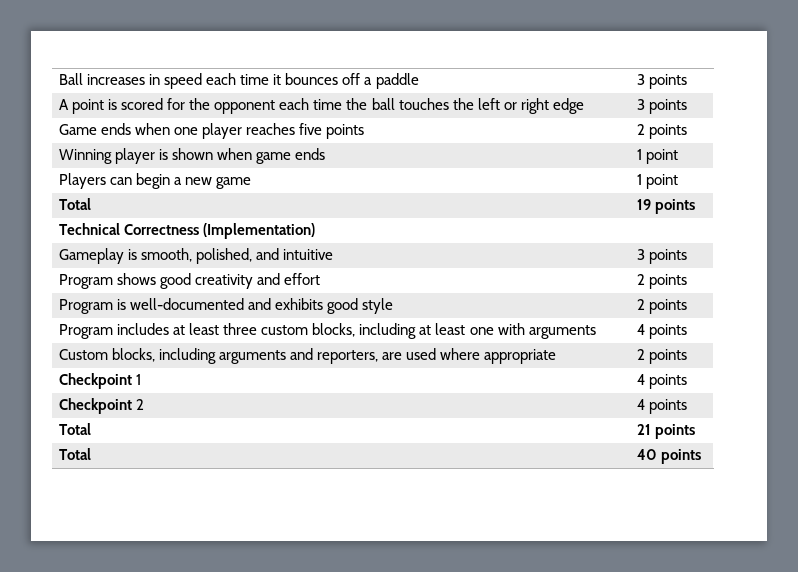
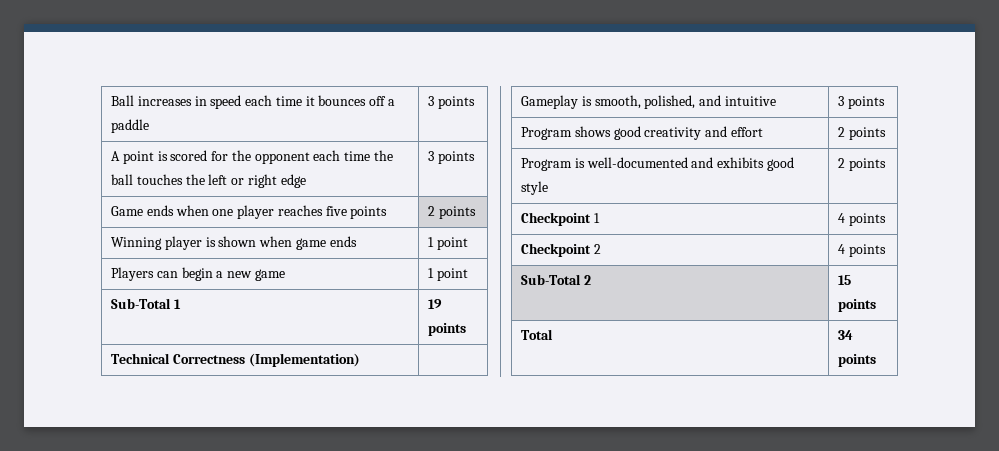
- Total | 19 points
+ Sub-Total 1 | 19 points
- Program includes at least three custom blocks, including at least one with arguments | 4 points
- Custom blocks, including arguments and reporters, are used where appropriate | 2 points
- Total | 21 points
- Total | 40 points
+ Sub-Total 2 | 15 points
+ Total | 34 points

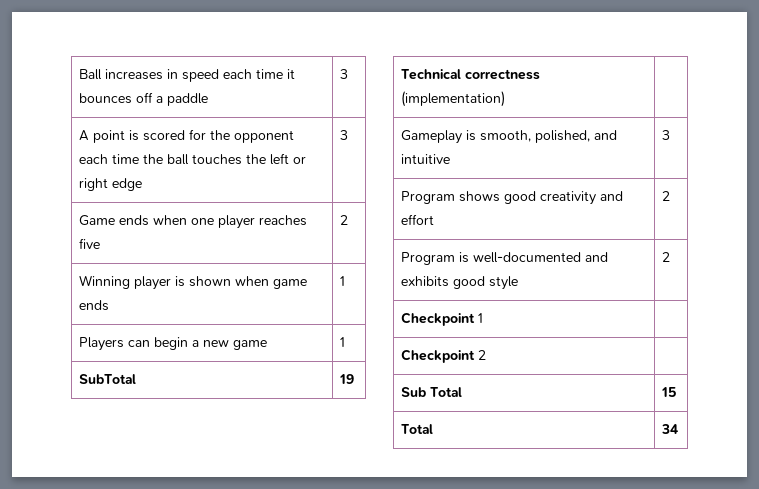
- Ball increases in speed each time it bounces off a paddle | 3 points
+ Ball increases in speed each time it bounces off a paddle | 3
- A point is scored for the opponent each time the ball touches the left or right edge | 3 points
+ A point is scored for the opponent each time the ball touches the left or right edge | 3
- Game ends when one player reaches five points | 2 points
+ Game ends when one player reaches five | 2
- Winning player is shown when game ends | 1 point
+ Winning player is shown when game ends | 1
- Players can begin a new game | 1 point
- Sub-Total 1 | 19 points
+ Players can begin a new game | 1
+ SubTotal | 19
- Technical Correctness (Implementation) |
+ Technical correctness (implementation) |
- Gameplay is smooth, polished, and intuitive | 3 points
+ Gameplay is smooth, polished, and intuitive | 3
- Program shows good creativity and effort | 2 points
+ Program shows good creativity and effort | 2
- Program is well-documented and exhibits good style | 2 points
+ Program is well-documented and exhibits good style | 2
- Checkpoint 1 | 4 points
+ Checkpoint 1 |
- Checkpoint 2 | 4 points
- Sub-Total 2 | 15 points
+ Checkpoint 2 |
+ Sub Total | 15
- Total | 34 points
+ Total | 34

